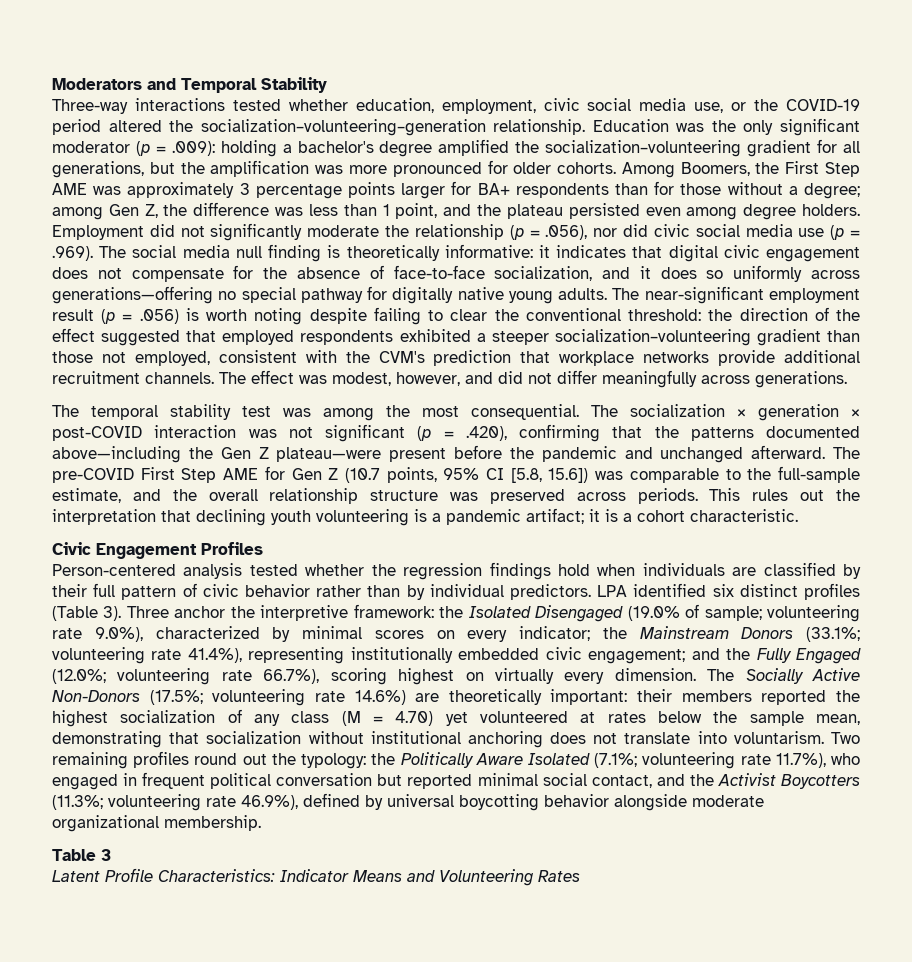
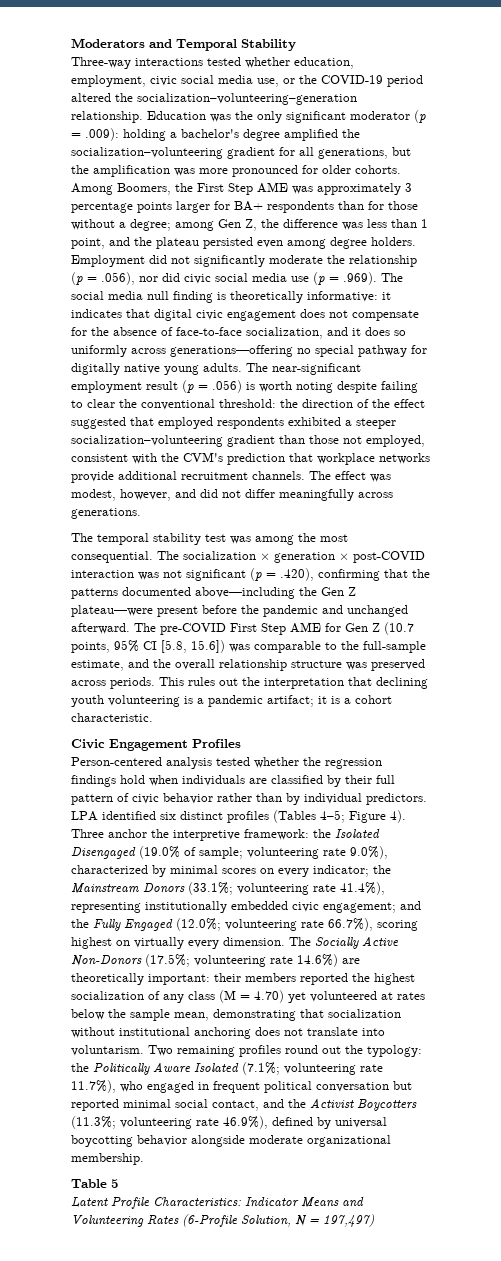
- LPA identified six distinct profiles (Table 3).
+ LPA identified six distinct profiles (Tables 4–5; Figure 4).
- Table 3
+ Table 5
- Latent Profile Characteristics: Indicator Means and Volunteering Rates
+ Latent Profile Characteristics: Indicator Means and Volunteering Rates (6-Profile Solution, N = 197,497)

